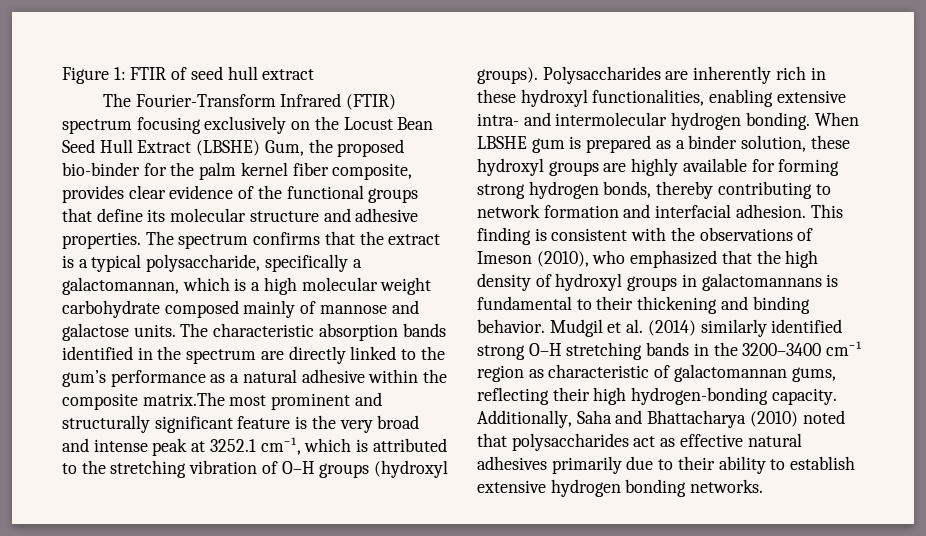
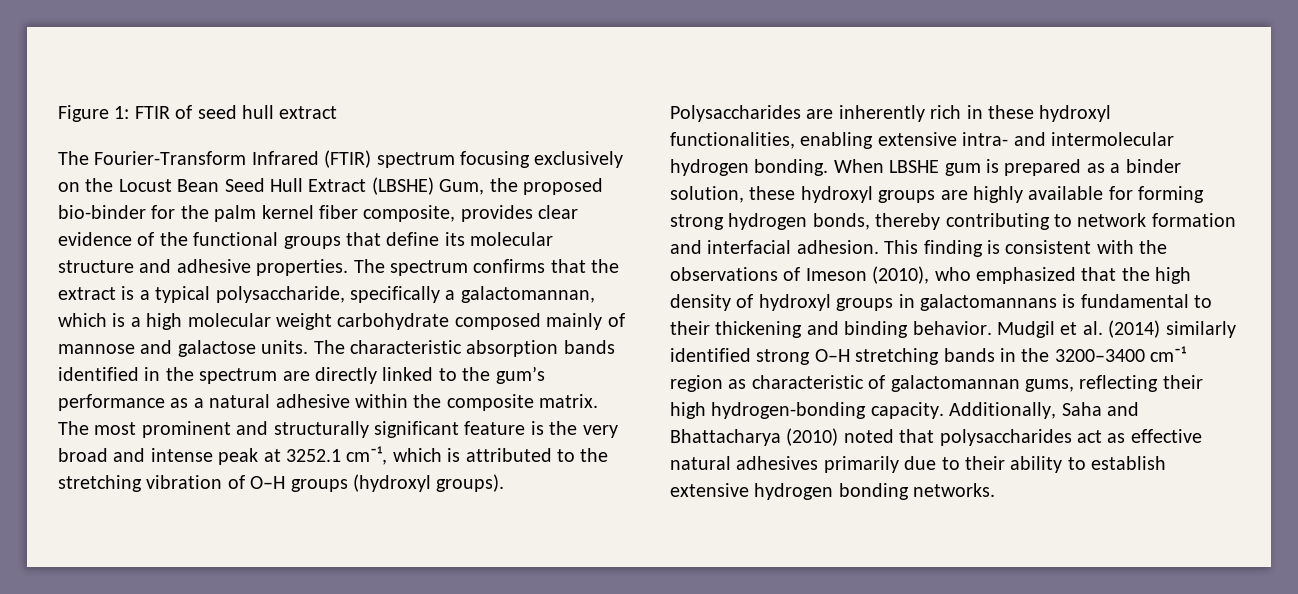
- The characteristic absorption bands identified in the spectrum are directly linked to the gum’s performance as a natural adhesive within the composite matrix.The most prominent and structurally significant feature is the very broad and intense peak at 3252.1 cm⁻¹, which is attributed to the stretching vibration of O–H groups (hydroxyl groups).
+ The characteristic absorption bands identified in the spectrum are directly linked to the gum’s performance as a natural adhesive within the composite matrix. The most prominent and structurally significant feature is the very broad and intense peak at 3252.1 cm⁻¹, which is attributed to the stretching vibration of O–H groups (hydroxyl groups).

